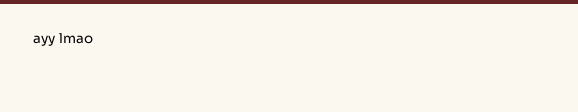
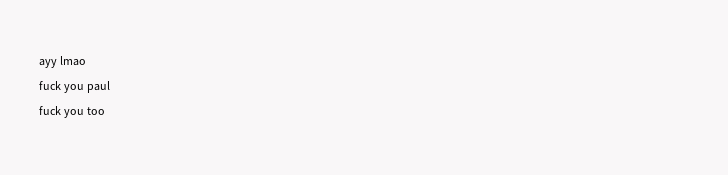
+ fuck you paul
+ fuck you too

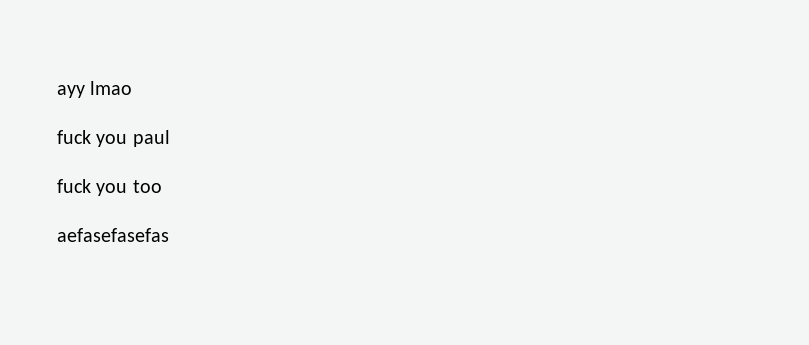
+ aefasefasefas

